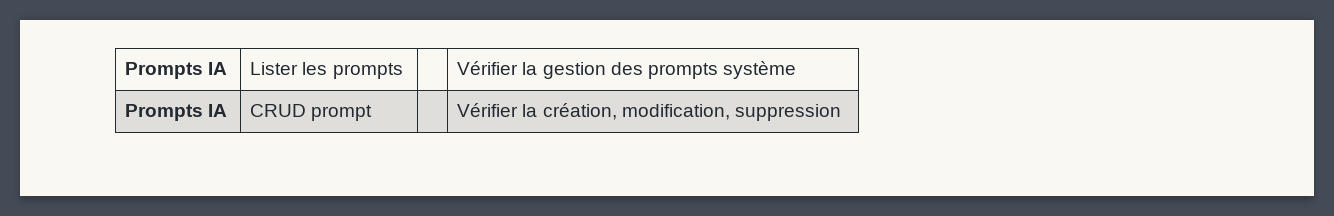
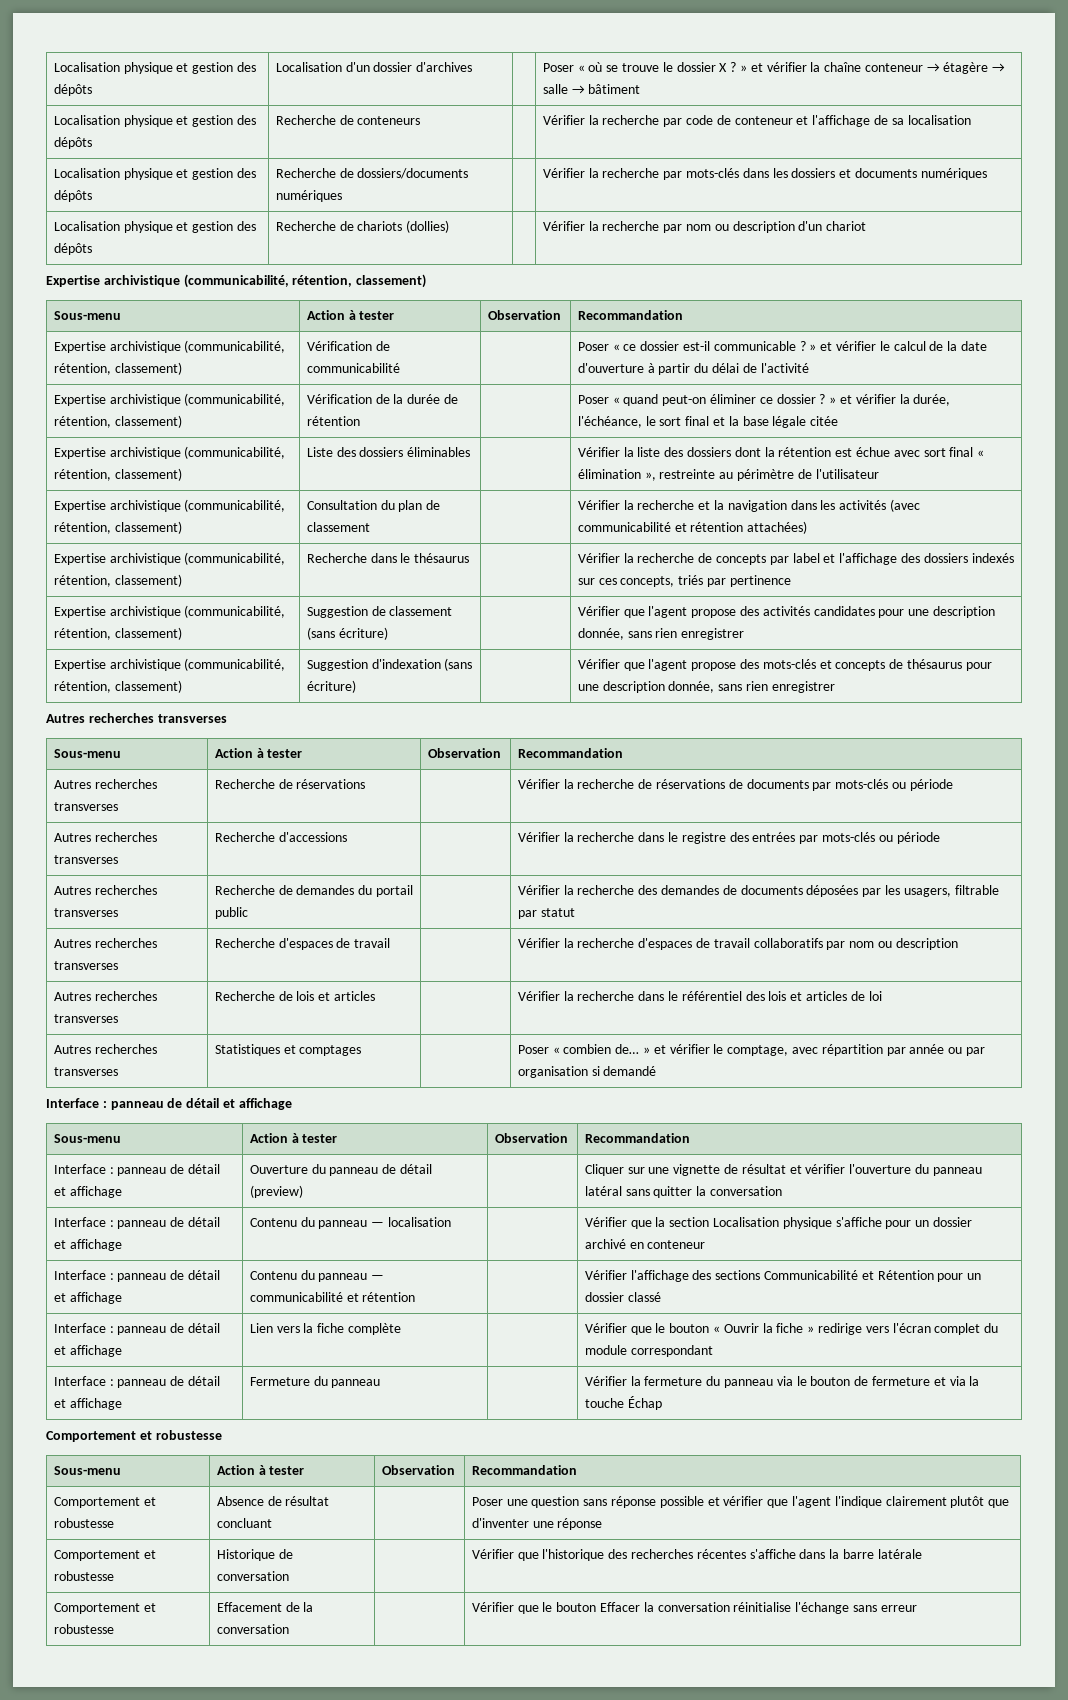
- Prompts IA | Lister les prompts | | Vérifier la gestion des prompts système
- Prompts IA | CRUD prompt | | Vérifier la création, modification, suppression
+ Localisation physique et gestion des dépôts | Localisation d'un dossier d'archives | | Poser « où se trouve le dossier X ? » et vérifier la chaîne conteneur → étagère → salle → bâtiment
+ Localisation physique et gestion des dépôts | Recherche de conteneurs | | Vérifier la recherche par code de conteneur et l'affichage de sa localisation
+ Localisation physique et gestion des dépôts | Recherche de dossiers/documents numériques | | Vérifier la recherche par mots-clés dans les dossiers et documents numériques
+ Localisation physique et gestion des dépôts | Recherche de chariots (dollies) | | Vérifier la recherche par nom ou description d'un chariot
+ Expertise archivistique (communicabilité, rétention, classement)
+ Sous-menu | Action à tester | Observation | Recommandation
+ Expertise archivistique (communicabilité, rétention, classement) | Vérification de communicabilité | | Poser « ce dossier est-il communicable ? » et vérifier le calcul de la date d'ouverture à partir du délai de l'activité
+ Expertise archivistique (communicabilité, rétention, classement) | Vérification de la durée de rétention | | Poser « quand peut-on éliminer ce dossier ? » et vérifier la durée, l'échéance, le sort final et la base légale citée
+ Expertise archivistique (communicabilité, rétention, classement) | Liste des dossiers éliminables | | Vérifier la liste des dossiers dont la rétention est échue avec sort final « élimination », restreinte au périmètre de l'utilisateur
+ Expertise archivistique (communicabilité, rétention, classement) | Consultation du plan de classement | | Vérifier la recherche et la navigation dans les activités (avec communicabilité et rétention attachées)
+ Expertise archivistique (communicabilité, rétention, classement) | Recherche dans le thésaurus | | Vérifier la recherche de concepts par label et l'affichage des dossiers indexés sur ces concepts, triés par pertinence
+ Expertise archivistique (communicabilité, rétention, classement) | Suggestion de classement (sans écriture) | | Vérifier que l'agent propose des activités candidates pour une description donnée, sans rien enregistrer
+ Expertise archivistique (communicabilité, rétention, classement) | Suggestion d'indexation (sans écriture) | | Vérifier que l'agent propose des mots-clés et concepts de thésaurus pour une description donnée, sans rien enregistrer
+ Autres recherches transverses
+ Sous-menu | Action à tester | Observation | Recommandation
+ Autres recherches transverses | Recherche de réservations | | Vérifier la recherche de réservations de documents par mots-clés ou période
+ Autres recherches transverses | Recherche d'accessions | | Vérifier la recherche dans le registre des entrées par mots-clés ou période
+ Autres recherches transverses | Recherche de demandes du portail public | | Vérifier la recherche des demandes de documents déposées par les usagers, filtrable par statut
+ Autres recherches transverses | Recherche d'espaces de travail | | Vérifier la recherche d'espaces de travail collaboratifs par nom ou description
+ Autres recherches transverses | Recherche de lois et articles | | Vérifier la recherche dans le référentiel des lois et articles de loi
+ Autres recherches transverses | Statistiques et comptages | | Poser « combien de… » et vérifier le comptage, avec répartition par année ou par organisation si demandé
+ Interface : panneau de détail et affichage
+ Sous-menu | Action à tester | Observation | Recommandation
+ Interface : panneau de détail et affichage | Ouverture du panneau de détail (preview) | | Cliquer sur une vignette de résultat et vérifier l'ouverture du panneau latéral sans quitter la conversation
+ Interface : panneau de détail et affichage | Contenu du panneau — localisation | | Vérifier que la section Localisation physique s'affiche pour un dossier archivé en conteneur
+ Interface : panneau de détail et affichage | Contenu du panneau — communicabilité et rétention | | Vérifier l'affichage des sections Communicabilité et Rétention pour un dossier classé
+ Interface : panneau de détail et affichage | Lien vers la fiche complète | | Vérifier que le bouton « Ouvrir la fiche » redirige vers l'écran complet du module correspondant
+ Interface : panneau de détail et affichage | Fermeture du panneau | | Vérifier la fermeture du panneau via le bouton de fermeture et via la touche Échap
+ Comportement et robustesse
+ Sous-menu | Action à tester | Observation | Recommandation
+ Comportement et robustesse | Absence de résultat concluant | | Poser une question sans réponse possible et vérifier que l'agent l'indique clairement plutôt que d'inventer une réponse
+ Comportement et robustesse | Historique de conversation | | Vérifier que l'historique des recherches récentes s'affiche dans la barre latérale
+ Comportement et robustesse | Effacement de la conversation | | Vérifier que le bouton Effacer la conversation réinitialise l'échange sans erreur

